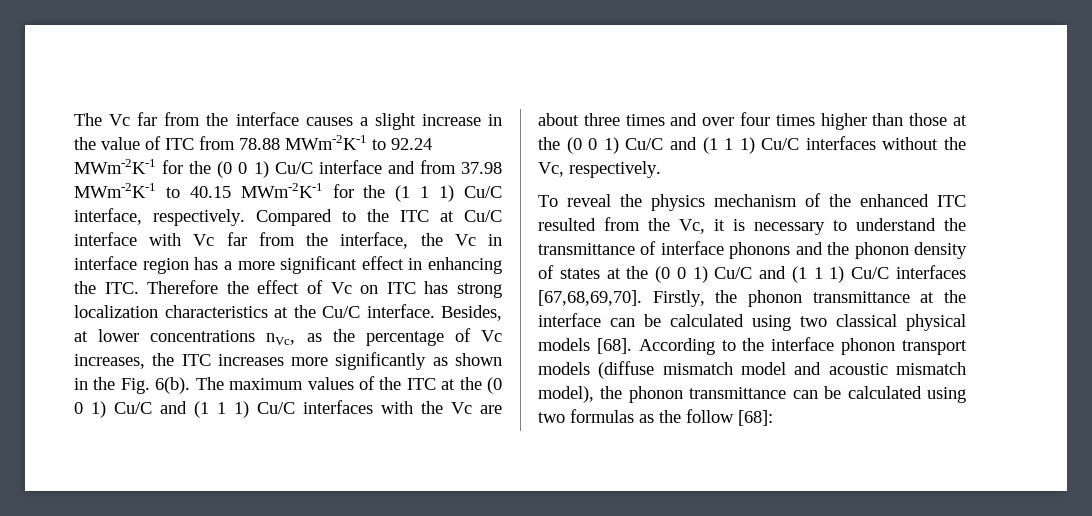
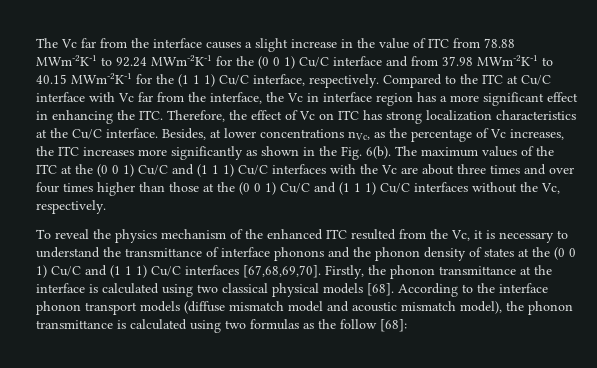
- Compared to the ITC at Cu/C interface with Vc far from the interface, the Vc in interface region has a more significant effect in enhancing the ITC. Therefore the effect of Vc on ITC has strong localization characteristics at the Cu/C interface.
+ Compared to the ITC at Cu/C interface with Vc far from the interface, the Vc in interface region has a more significant effect in enhancing the ITC. Therefore, the effect of Vc on ITC has strong localization characteristics at the Cu/C interface.
- Firstly, the phonon transmittance at the interface can be calculated using two classical physical models [68].
+ Firstly, the phonon transmittance at the interface is calculated using two classical physical models [68].
- According to the interface phonon transport models (diffuse mismatch model and acoustic mismatch model), the phonon transmittance can be calculated using two formulas as the follow [68]:
+ According to the interface phonon transport models (diffuse mismatch model and acoustic mismatch model), the phonon transmittance is calculated using two formulas as the follow [68]:

